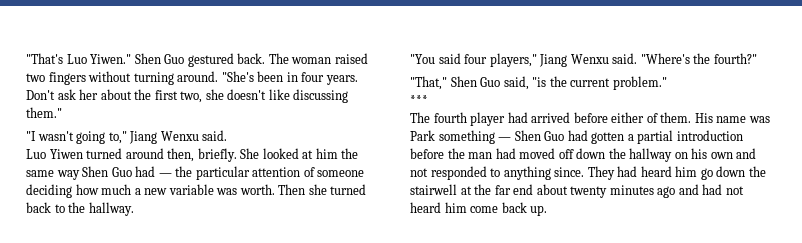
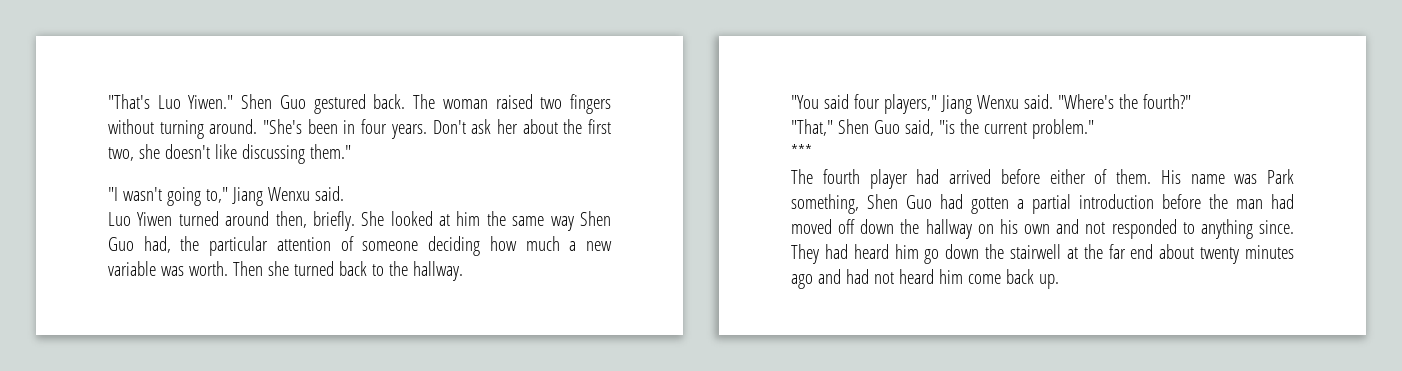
- She looked at him the same way Shen Guo had — the particular attention of someone deciding how much a new variable was worth.
+ She looked at him the same way Shen Guo had, the particular attention of someone deciding how much a new variable was worth.
- His name was Park something — Shen Guo had gotten a partial introduction before the man had moved off down the hallway on his own and not responded to anything since.
+ His name was Park something, Shen Guo had gotten a partial introduction before the man had moved off down the hallway on his own and not responded to anything since.

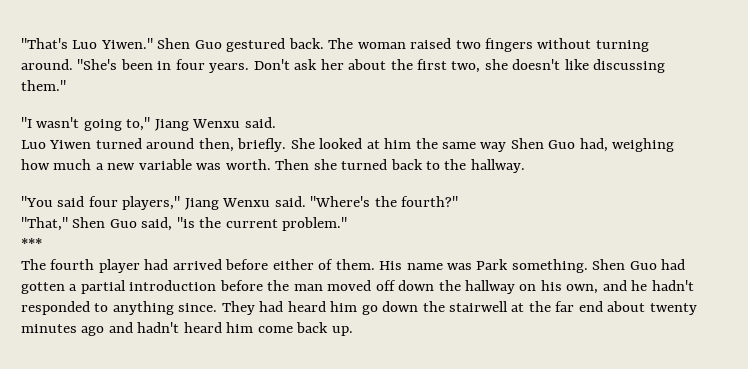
- She looked at him the same way Shen Guo had, the particular attention of someone deciding how much a new variable was worth.
+ She looked at him the same way Shen Guo had, weighing how much a new variable was worth.
- His name was Park something, Shen Guo had gotten a partial introduction before the man had moved off down the hallway on his own and not responded to anything since.
+ His name was Park something. Shen Guo had gotten a partial introduction before the man moved off down the hallway on his own, and he hadn't responded to anything since.
- They had heard him go down the stairwell at the far end about twenty minutes ago and had not heard him come back up.
+ They had heard him go down the stairwell at the far end about twenty minutes ago and hadn't heard him come back up.

